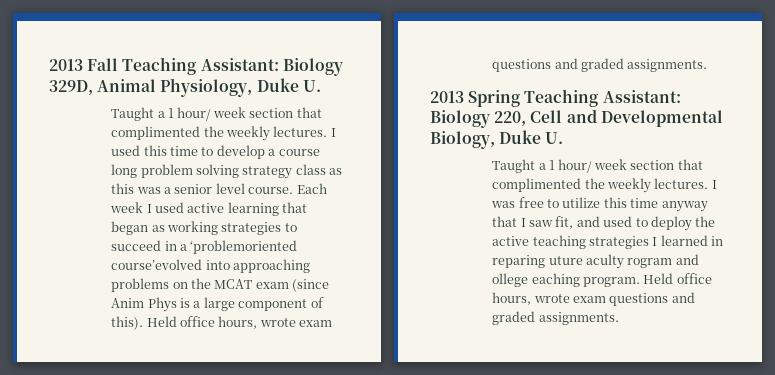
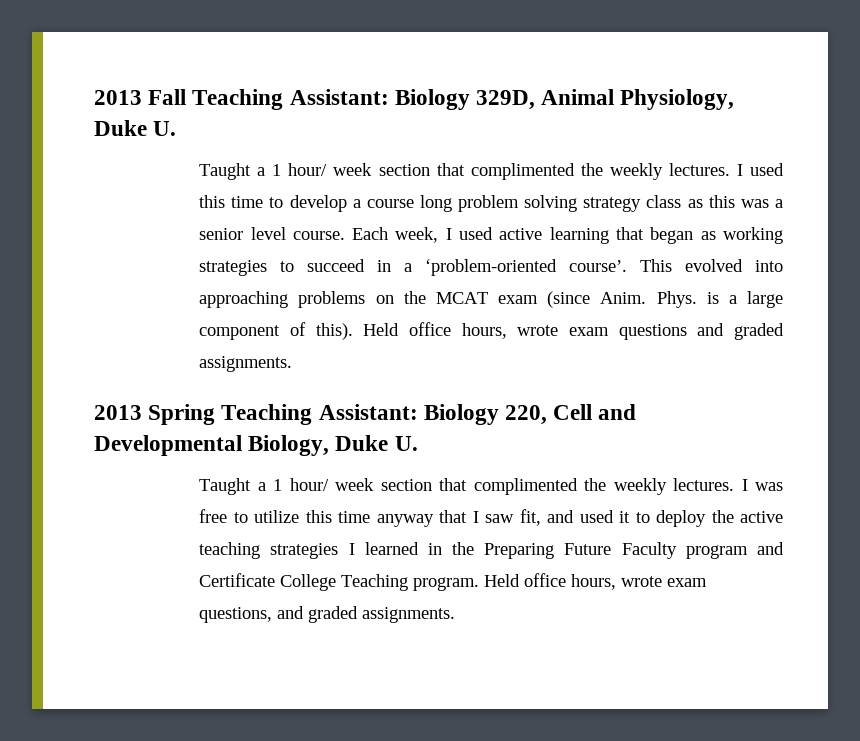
- Each week I used active learning that began as working strategies to succeed in a ‘problemoriented course’evolved into approaching problems on the MCAT exam (since Anim Phys is a large component of this).
+ Each week, I used active learning that began as working strategies to succeed in a ‘problem-oriented course’. This evolved into approaching problems on the MCAT exam (since Anim. Phys. is a large component of this).
- I was free to utilize this time anyway that I saw fit, and used to deploy the active teaching strategies I learned in reparing uture aculty rogram and ollege eaching program. Held office hours, wrote exam questions and graded assignments.
+ I was free to utilize this time anyway that I saw fit, and used it to deploy the active teaching strategies I learned in the Preparing Future Faculty program and Certificate College Teaching program. Held office hours, wrote exam questions, and graded assignments.

